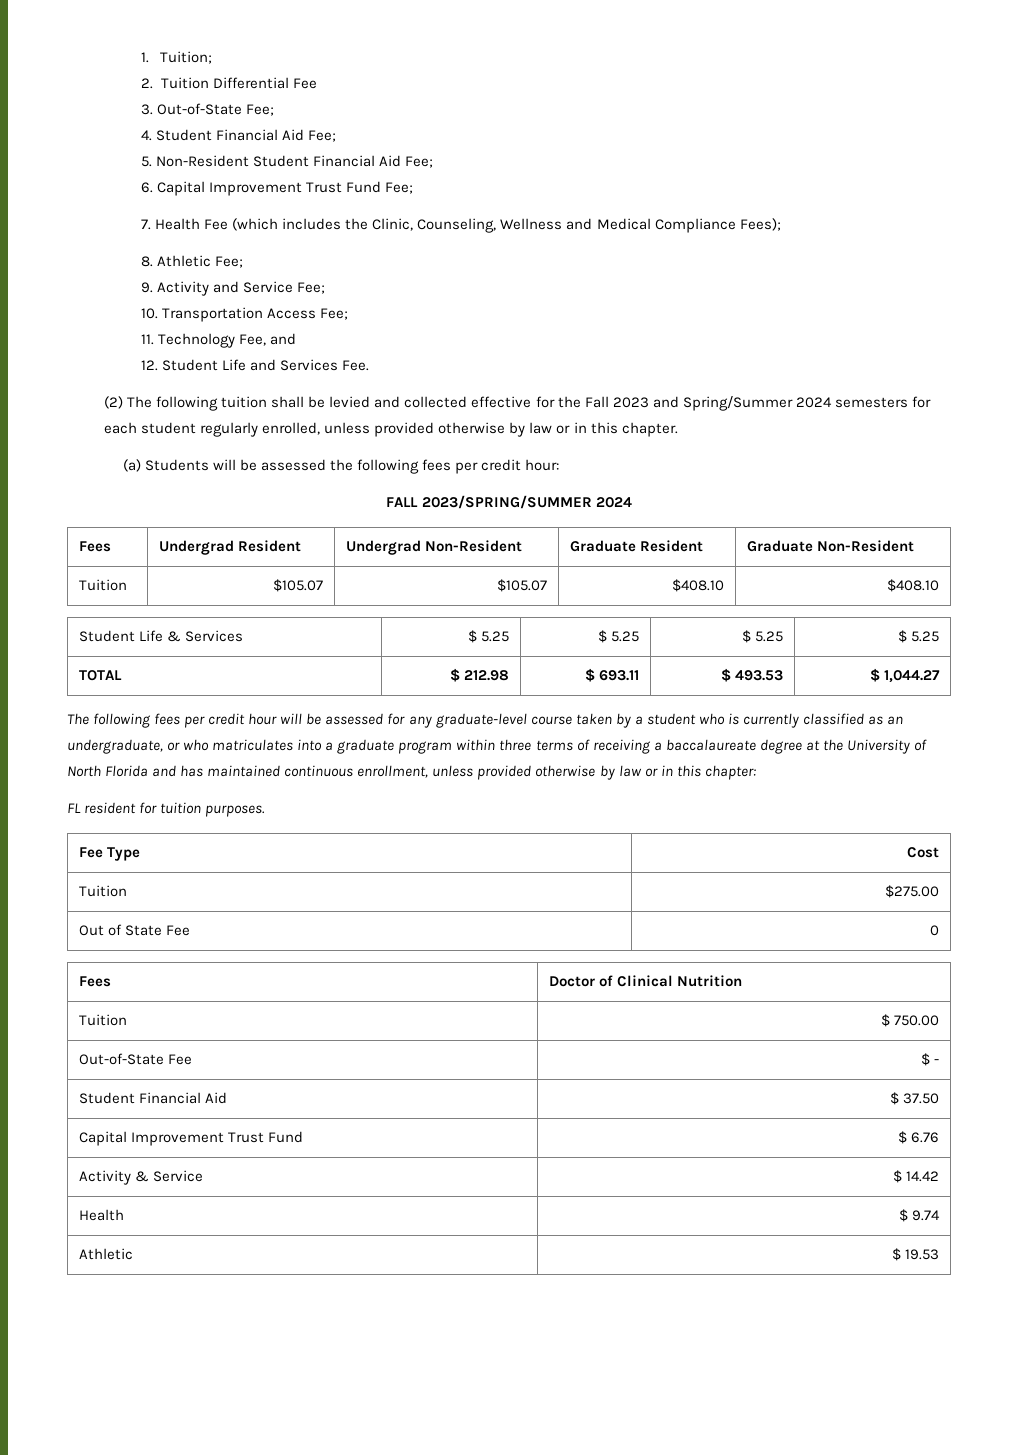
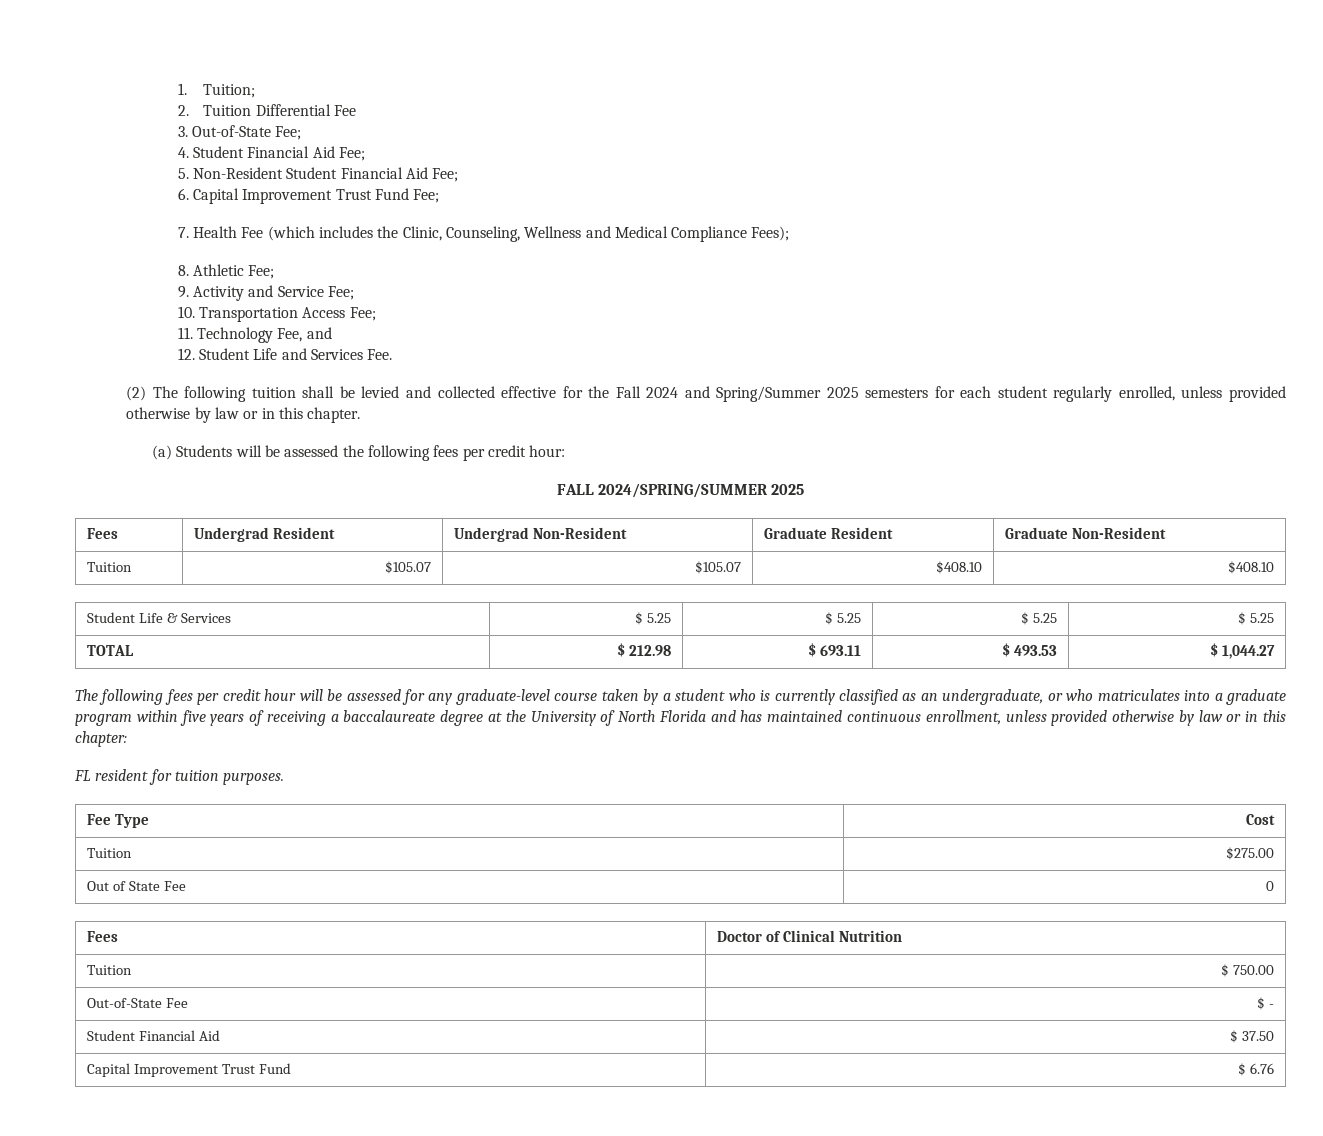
- (2) The following tuition shall be levied and collected effective for the Fall 2023 and Spring/Summer 2024 semesters for each student regularly enrolled, unless provided otherwise by law or in this chapter.
+ (2) The following tuition shall be levied and collected effective for the Fall 2024 and Spring/Summer 2025 semesters for each student regularly enrolled, unless provided otherwise by law or in this chapter.
- FALL 2023/SPRING/SUMMER 2024
+ FALL 2024/SPRING/SUMMER 2025
- The following fees per credit hour will be assessed for any graduate-level course taken by a student who is currently classified as an undergraduate, or who matriculates into a graduate program within three terms of receiving a baccalaureate degree at the University of North Florida and has maintained continuous enrollment, unless provided otherwise by law or in this chapter:
+ The following fees per credit hour will be assessed for any graduate-level course taken by a student who is currently classified as an undergraduate, or who matriculates into a graduate program within five years of receiving a baccalaureate degree at the University of North Florida and has maintained continuous enrollment, unless provided otherwise by law or in this chapter:
- Activity & Service | $ 14.42
- Health | $ 9.74
- Athletic | $ 19.53

